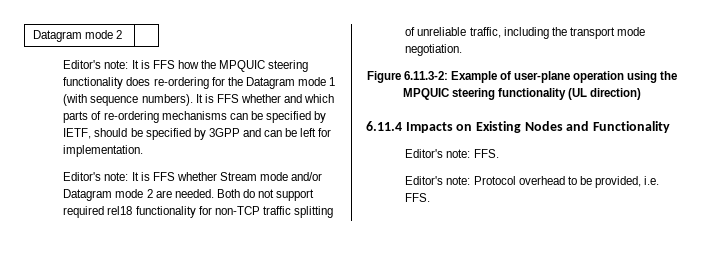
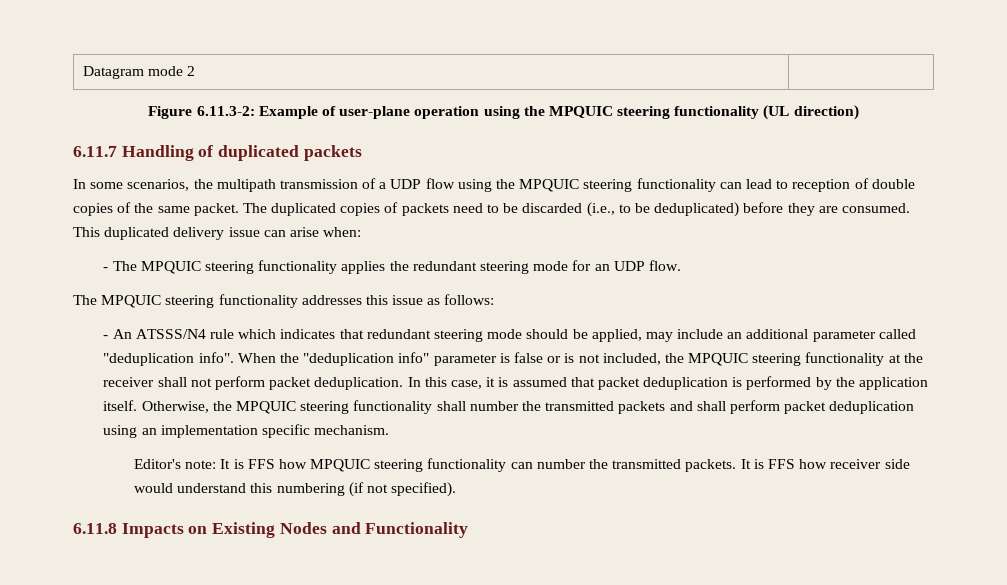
- Editor's note: It is FFS how the MPQUIC steering functionality does re-ordering for the Datagram mode 1 (with sequence numbers). It is FFS whether and which parts of re-ordering mechanisms can be specified by IETF, should be specified by 3GPP and can be left for implementation.
- Editor's note: It is FFS whether Stream mode and/or Datagram mode 2 are needed. Both do not support required rel18 functionality for non-TCP traffic splitting of unreliable traffic, including the transport mode negotiation.
- 6.11.4 Impacts on Existing Nodes and Functionality
+ 6.11.7 Handling of duplicated packets
+ In some scenarios, the multipath transmission of a UDP flow using the MPQUIC steering functionality can lead to reception of double copies of the same packet. The duplicated copies of packets need to be discarded (i.e., to be deduplicated) before they are consumed. This duplicated delivery issue can arise when:
+ - The MPQUIC steering functionality applies the redundant steering mode for an UDP flow.
+ The MPQUIC steering functionality addresses this issue as follows:
+ - An ATSSS/N4 rule which indicates that redundant steering mode should be applied, may include an additional parameter called "deduplication info". When the "deduplication info" parameter is false or is not included, the MPQUIC steering functionality at the receiver shall not perform packet deduplication. In this case, it is assumed that packet deduplication is performed by the application itself. Otherwise, the MPQUIC steering functionality shall number the transmitted packets and shall perform packet deduplication using an implementation specific mechanism.
+ Editor's note: It is FFS how MPQUIC steering functionality can number the transmitted packets. It is FFS how receiver side would understand this numbering (if not specified).
+ 6.11.8 Impacts on Existing Nodes and Functionality
- Editor's note: FFS.
- Editor's note: Protocol overhead to be provided, i.e. FFS.

